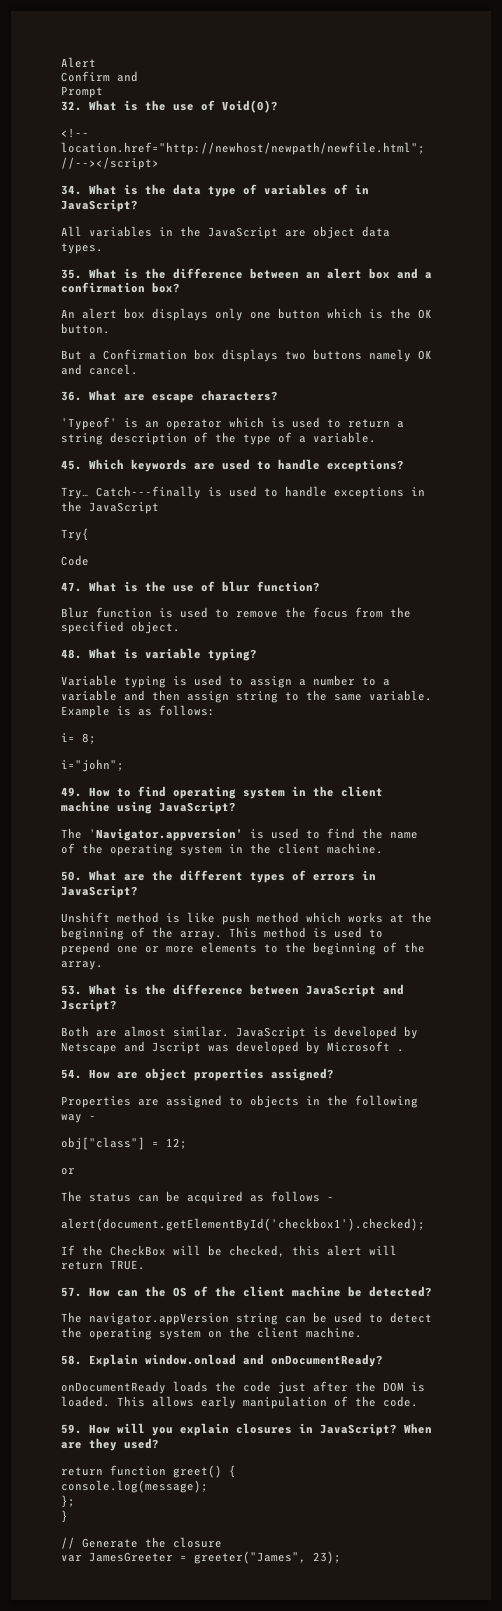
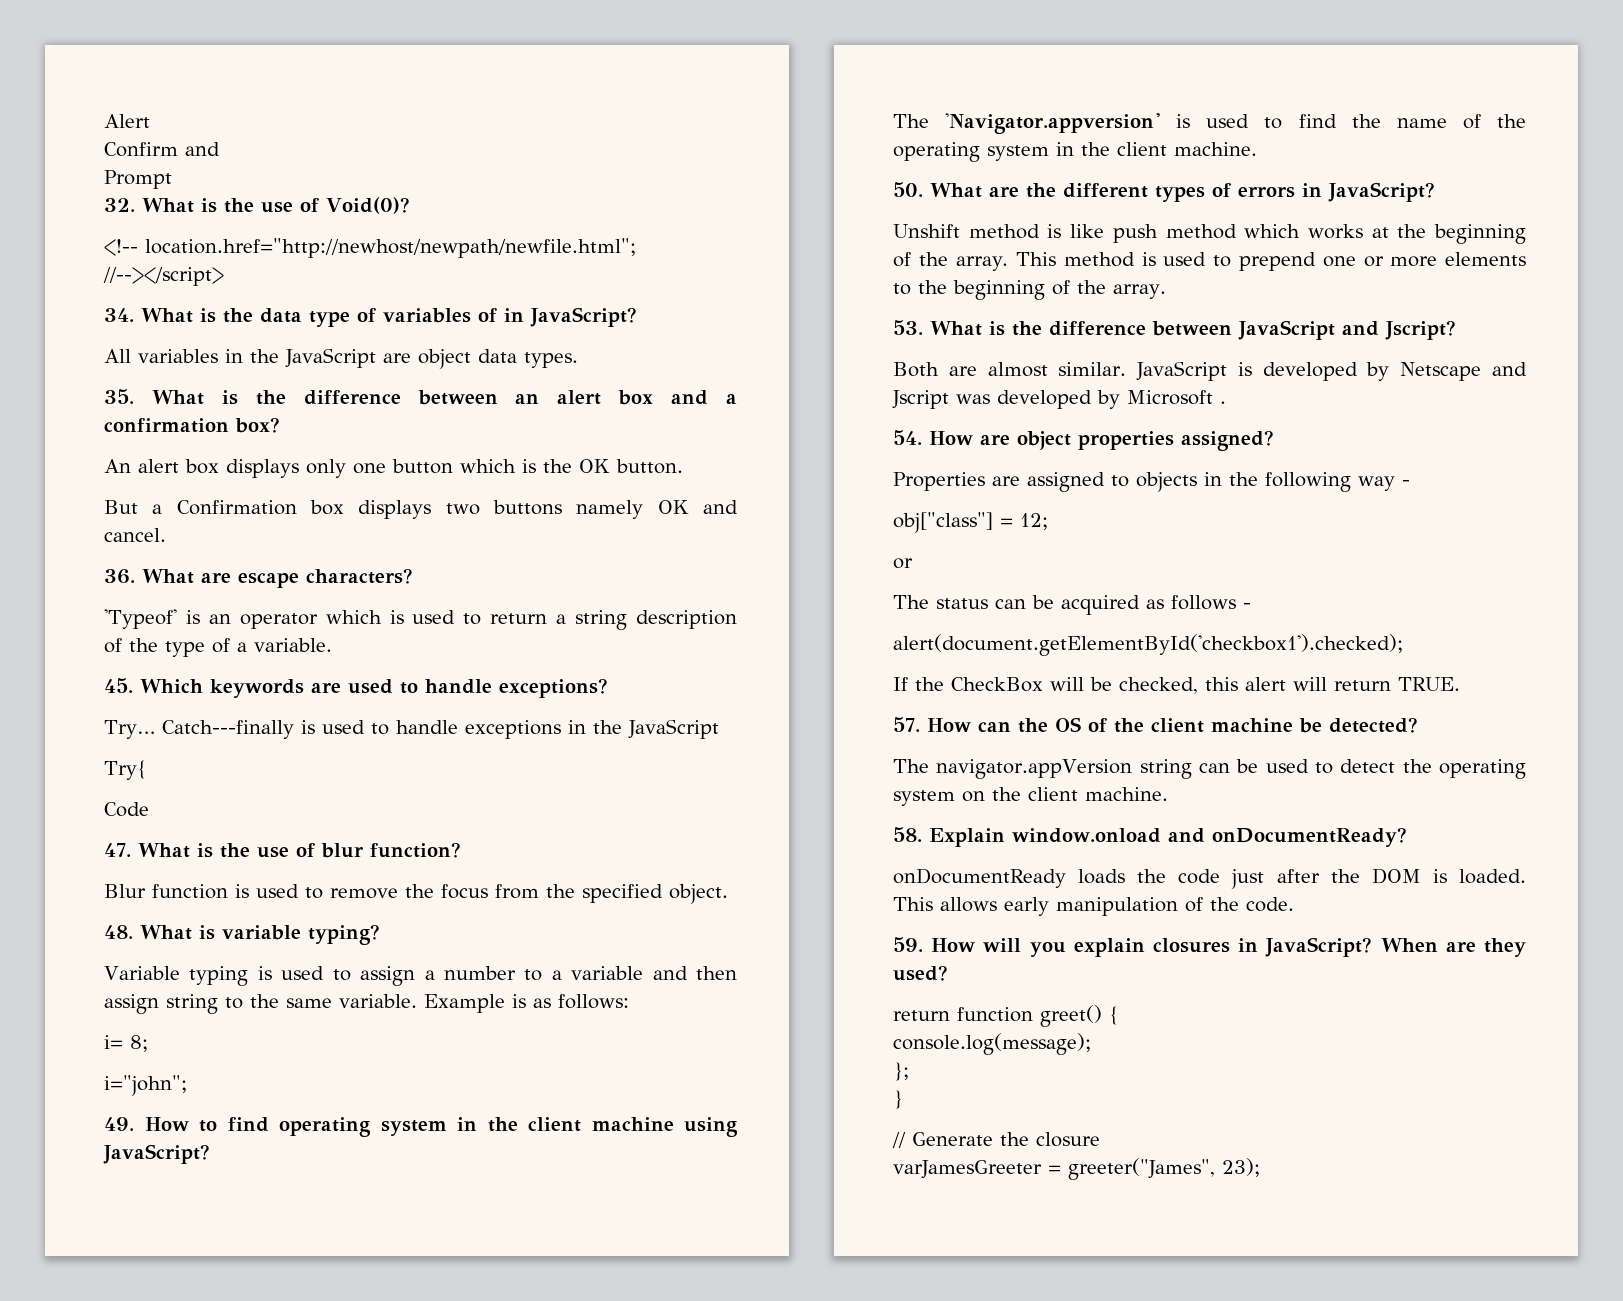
- var JamesGreeter = greeter("James", 23);
+ varJamesGreeter = greeter("James", 23);

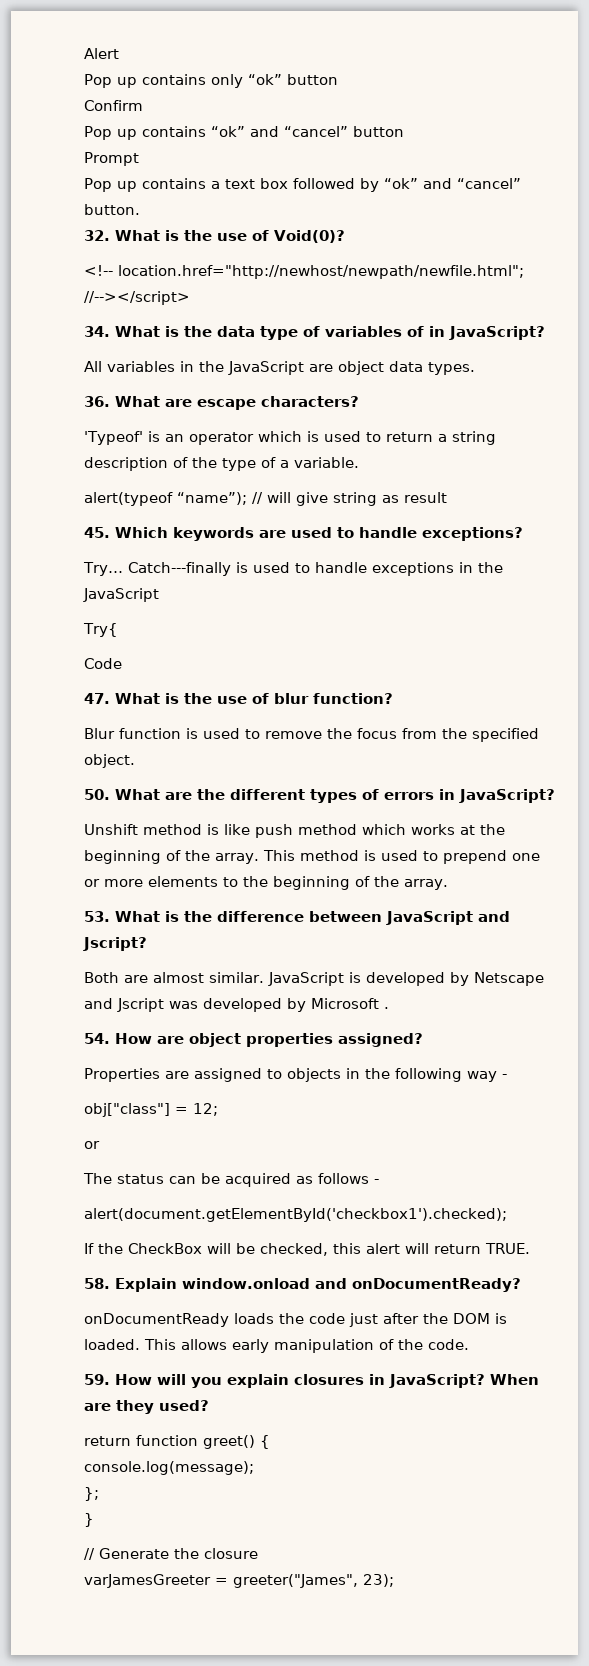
- Confirm and
+ Pop up contains only “ok” button
+ Confirm
+ Pop up contains “ok” and “cancel” button
+ Pop up contains a text box followed by “ok” and “cancel” button.
- 35. What is the difference between an alert box and a confirmation box?
- An alert box displays only one button which is the OK button.
- But a Confirmation box displays two buttons namely OK and cancel.
+ alert(typeof “name”); // will give string as result
- 48. What is variable typing?
- Variable typing is used to assign a number to a variable and then assign string to the same variable. Example is as follows:
- i= 8;
- i="john";
- 49. How to find operating system in the client machine using JavaScript?
- The 'Navigator.appversion' is used to find the name of the operating system in the client machine.
- 57. How can the OS of the client machine be detected?
- The navigator.appVersion string can be used to detect the operating system on the client machine.

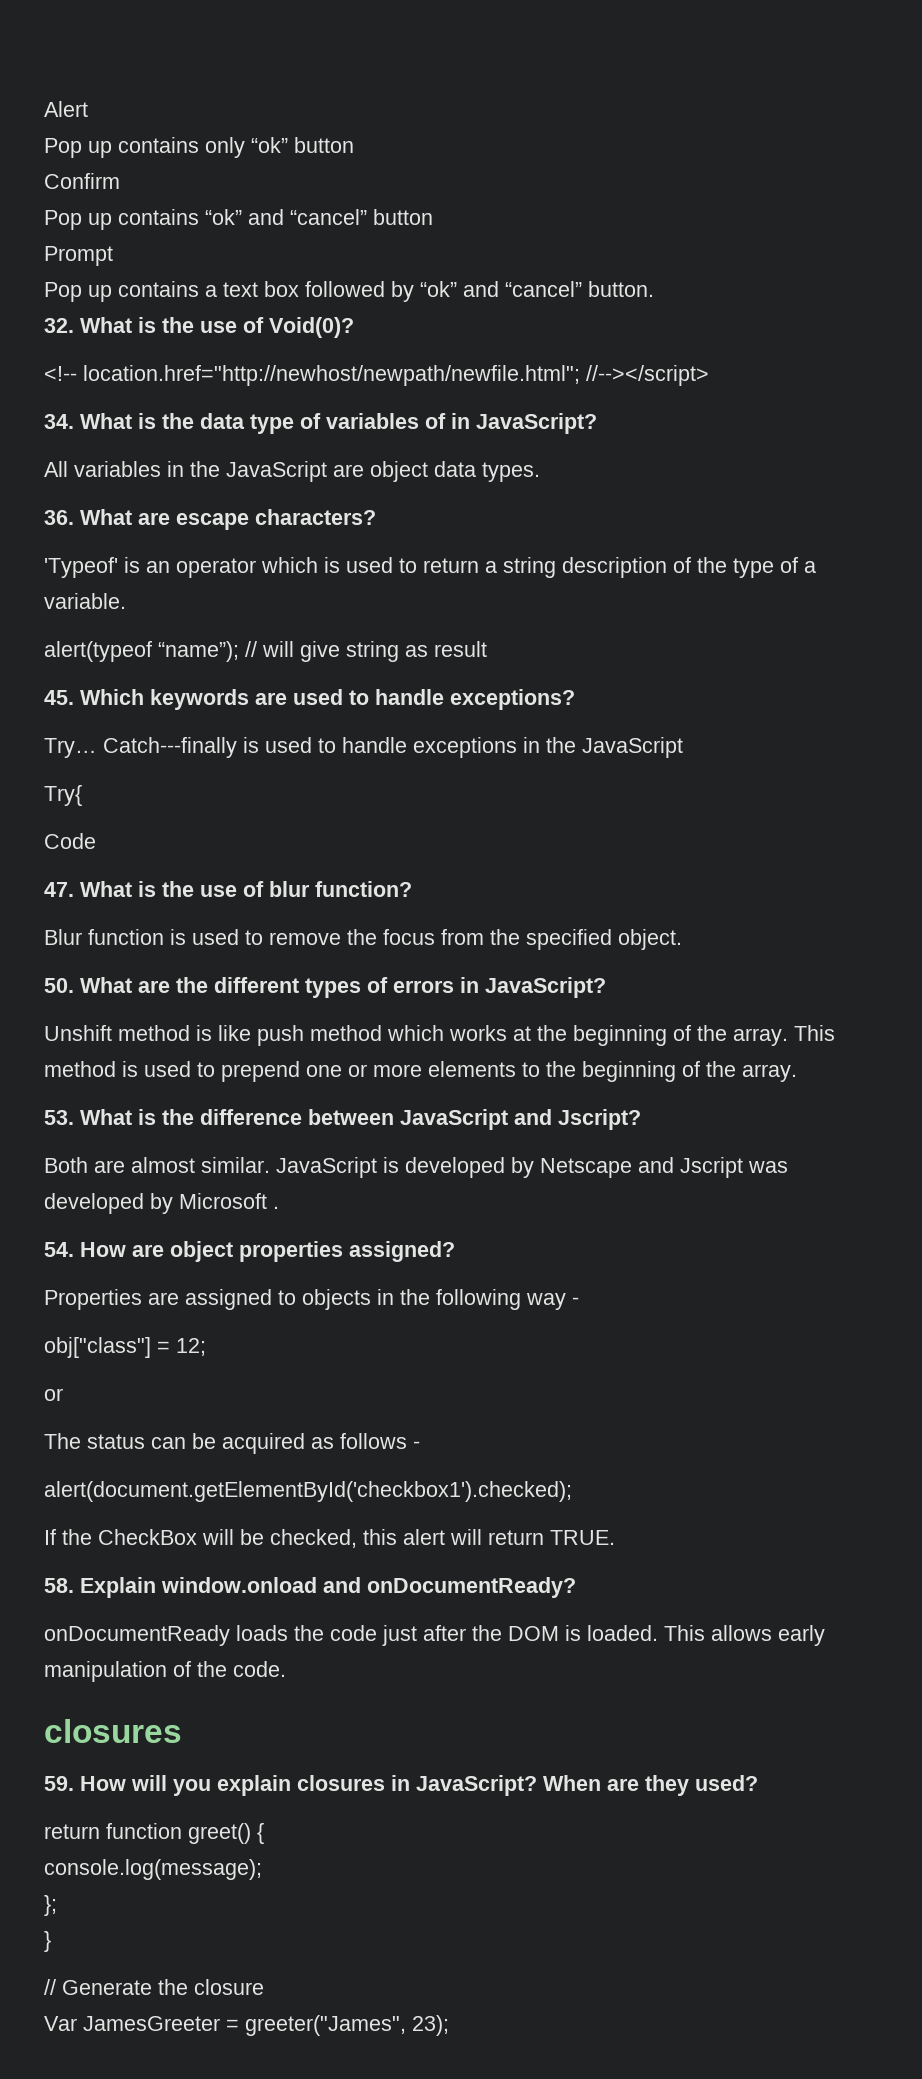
  This allows early manipulation of the code.
+ closures
- varJamesGreeter = greeter("James", 23);
+ Var JamesGreeter = greeter("James", 23);

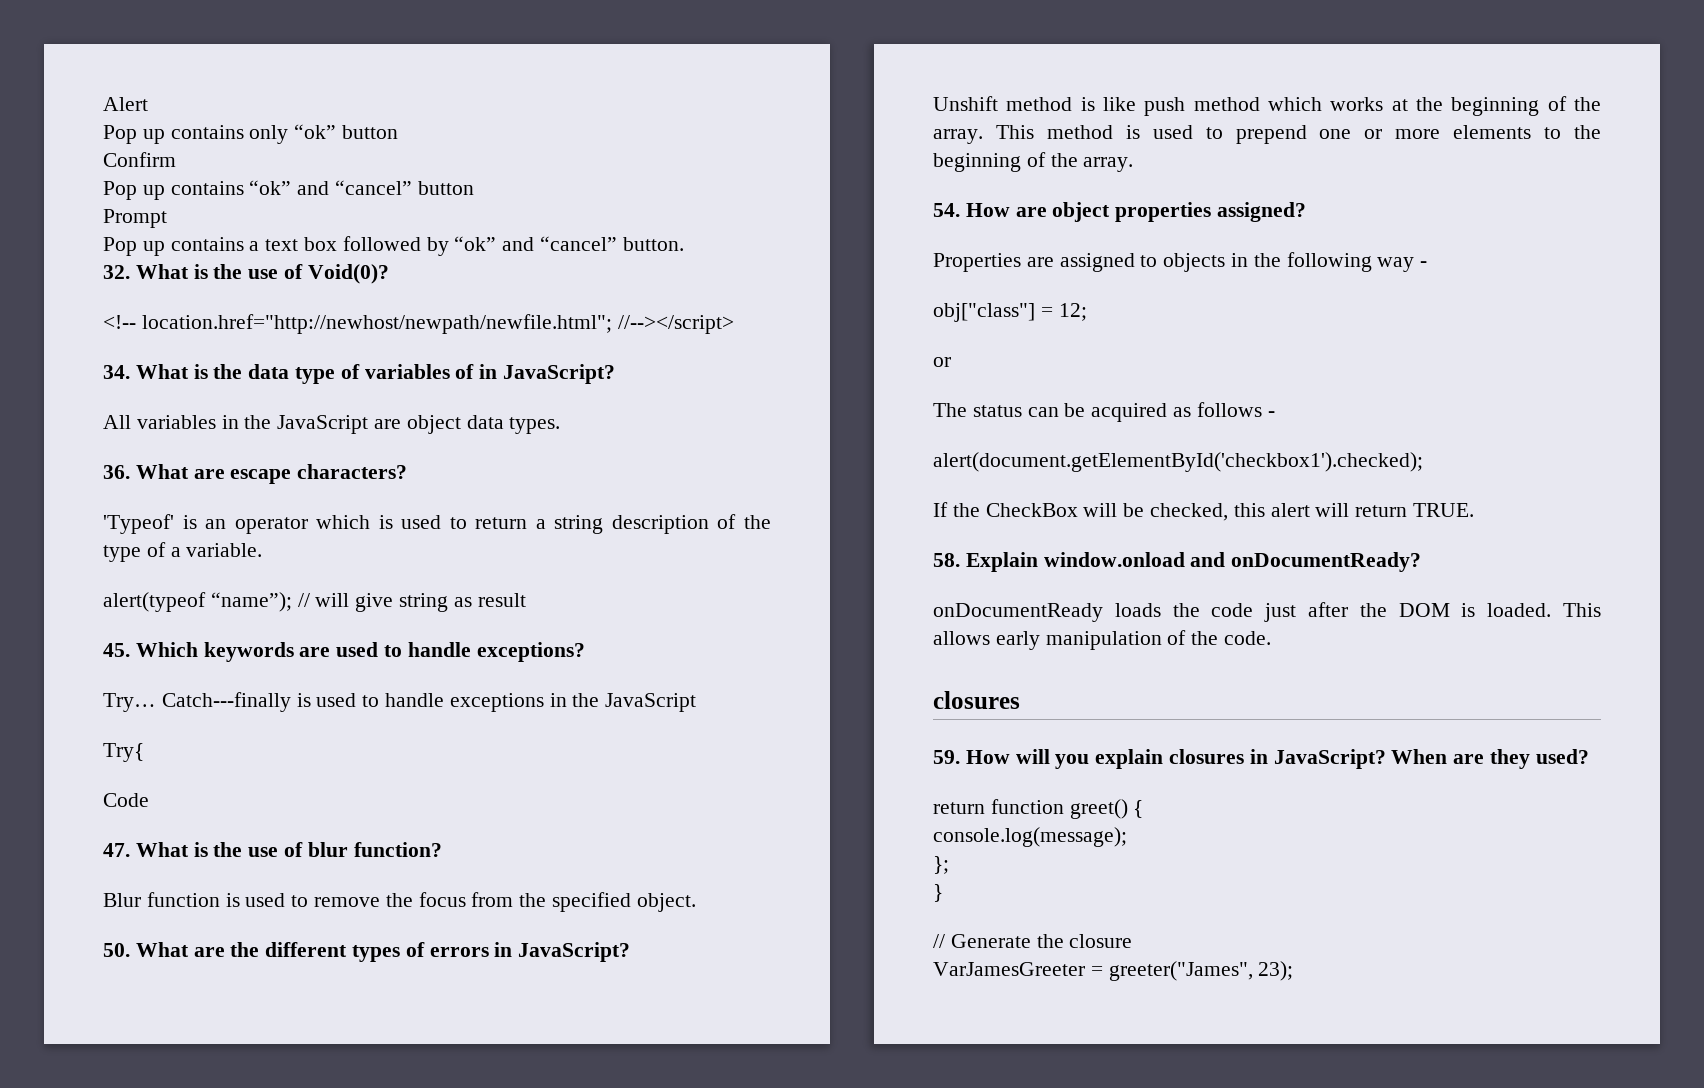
- 53. What is the difference between JavaScript and Jscript?
- Both are almost similar. JavaScript is developed by Netscape and Jscript was developed by Microsoft .
- Var JamesGreeter = greeter("James", 23);
+ VarJamesGreeter = greeter("James", 23);

